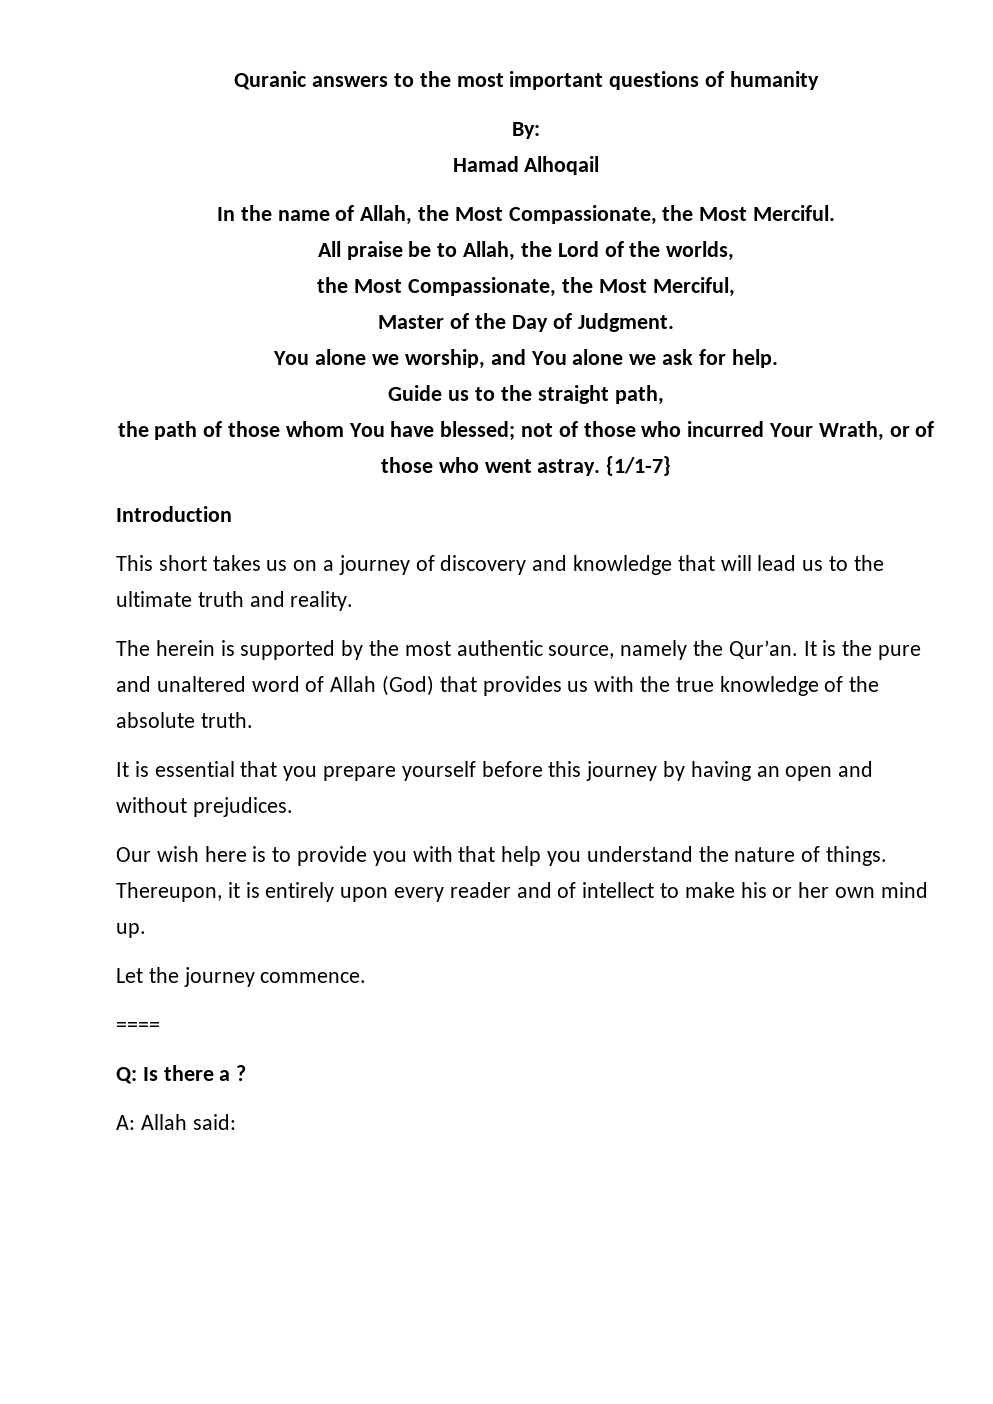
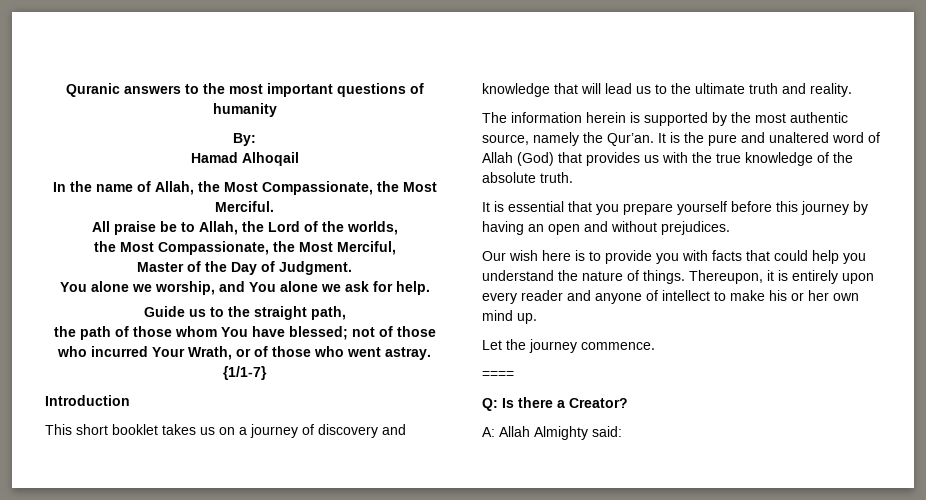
- This short takes us on a journey of discovery and knowledge that will lead us to the ultimate truth and reality.
+ This short booklet takes us on a journey of discovery and knowledge that will lead us to the ultimate truth and reality.
- The herein is supported by the most authentic source, namely the Qur’an.
+ The information herein is supported by the most authentic source, namely the Qur’an.
- Our wish here is to provide you with that help you understand the nature of things.
+ Our wish here is to provide you with facts that could help you understand the nature of things.
- Thereupon, it is entirely upon every reader and of intellect to make his or her own mind up.
+ Thereupon, it is entirely upon every reader and anyone of intellect to make his or her own mind up.
- Q: Is there a ?
+ Q: Is there a Creator?
- A: Allah said:
+ A: Allah Almighty said:

